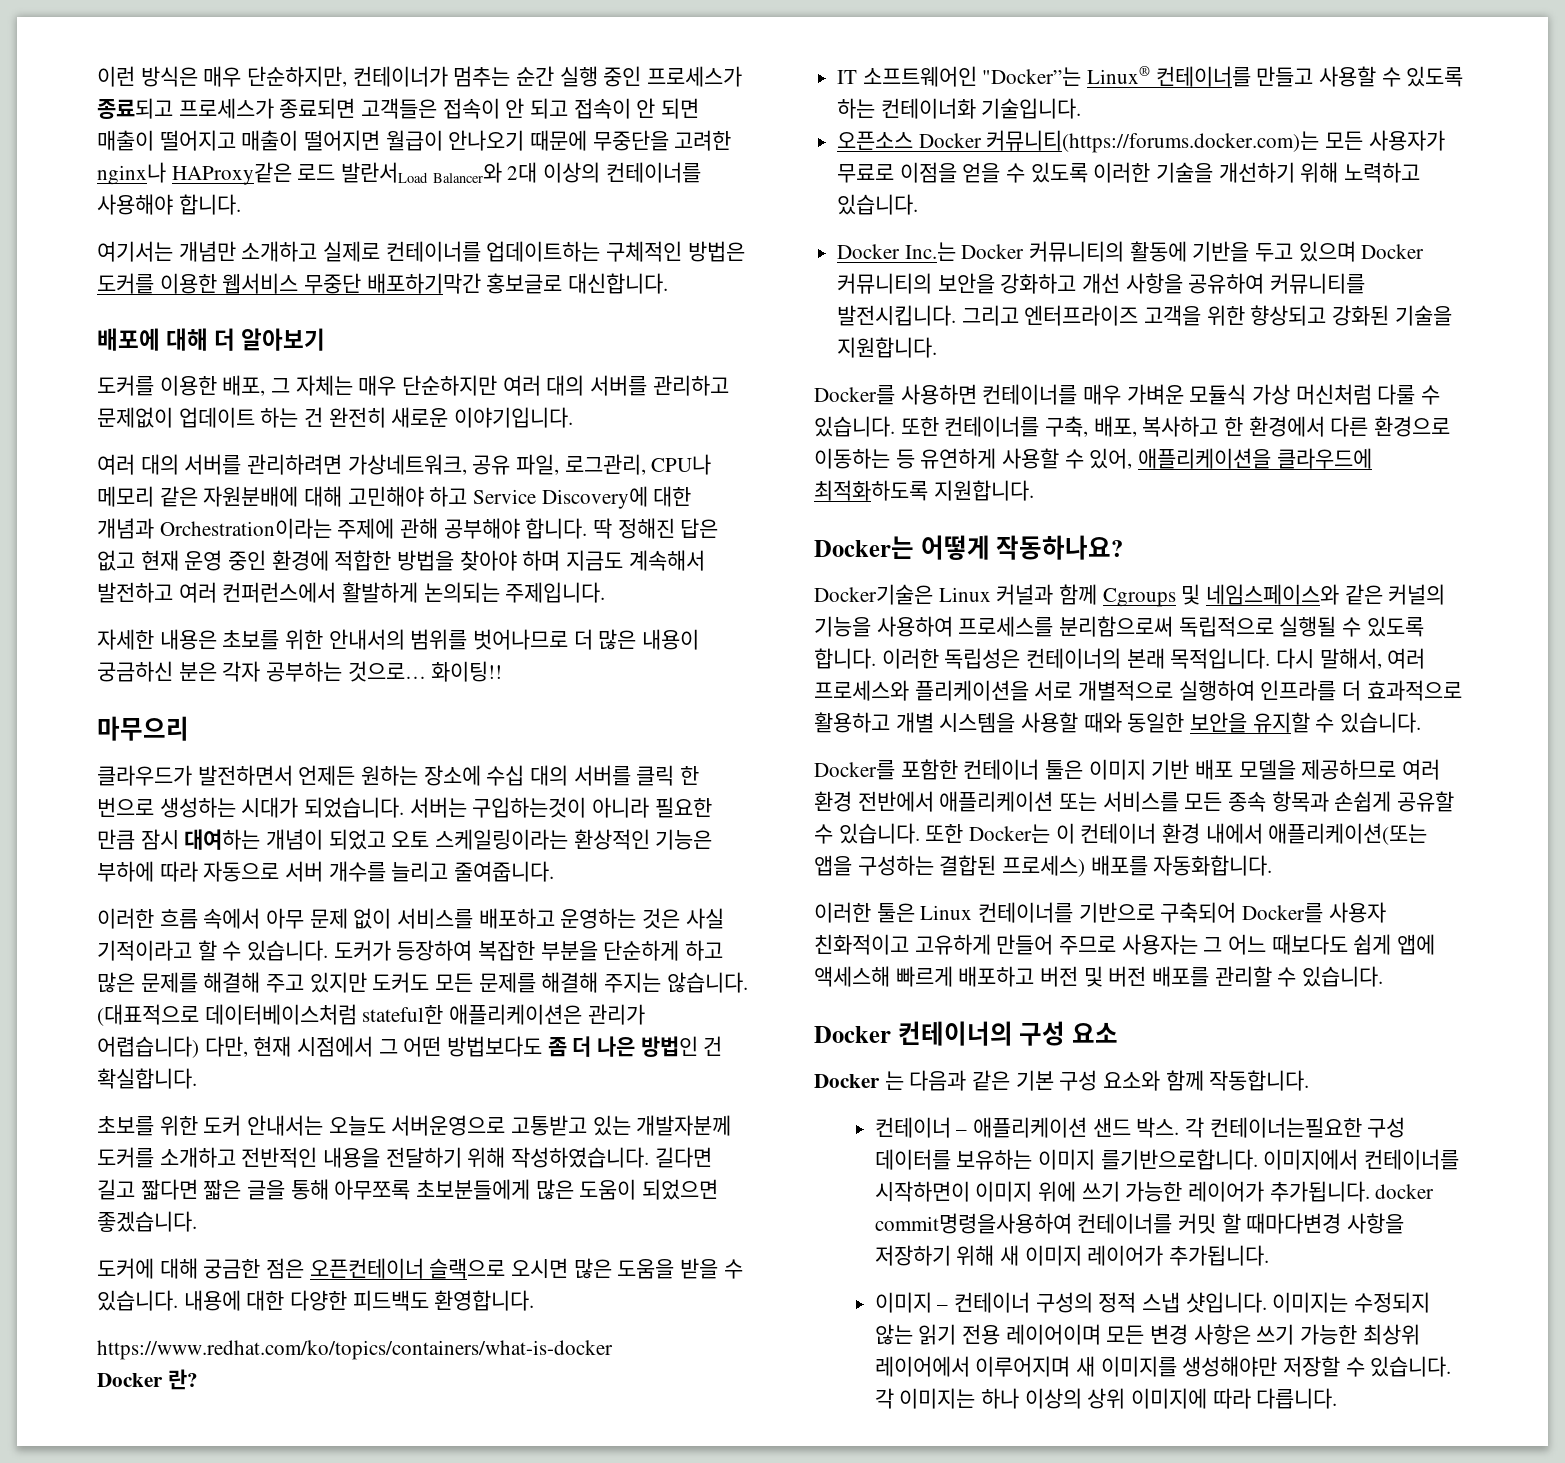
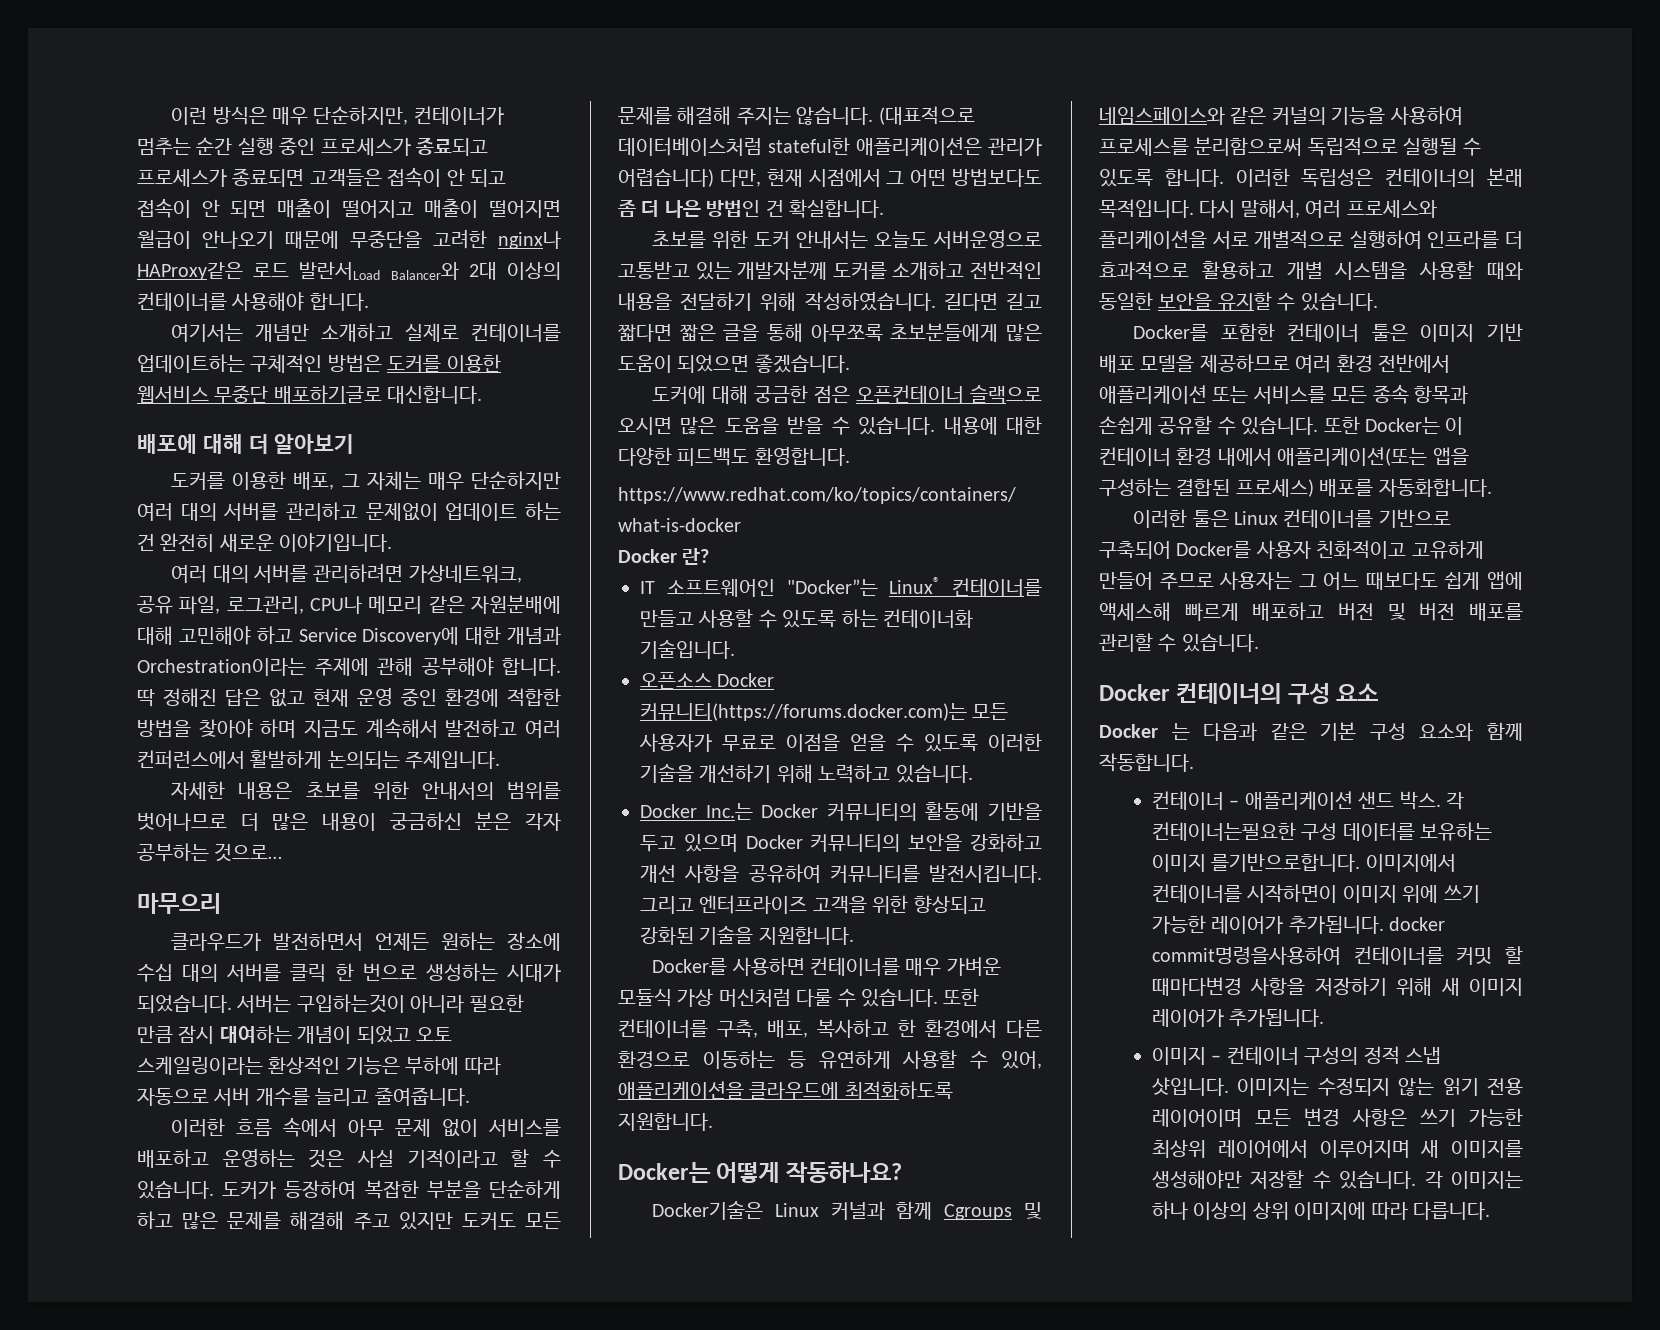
- 여기서는 개념만 소개하고 실제로 컨테이너를 업데이트하는 구체적인 방법은 도커를 이용한 웹서비스 무중단 배포하기막간 홍보글로 대신합니다.
+ 여기서는 개념만 소개하고 실제로 컨테이너를 업데이트하는 구체적인 방법은 도커를 이용한 웹서비스 무중단 배포하기글로 대신합니다.
- 화이팅!!

